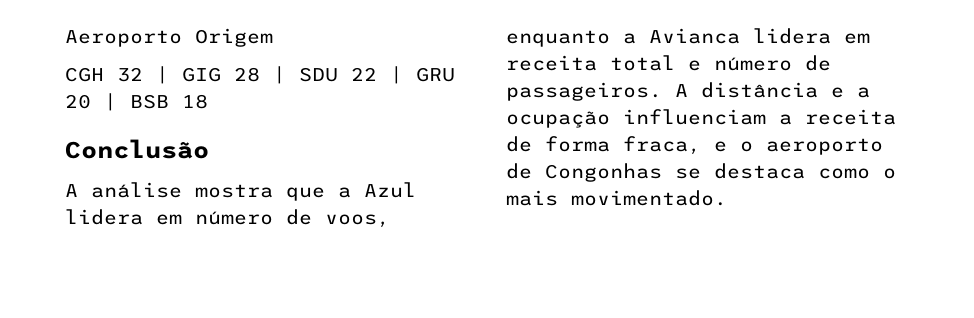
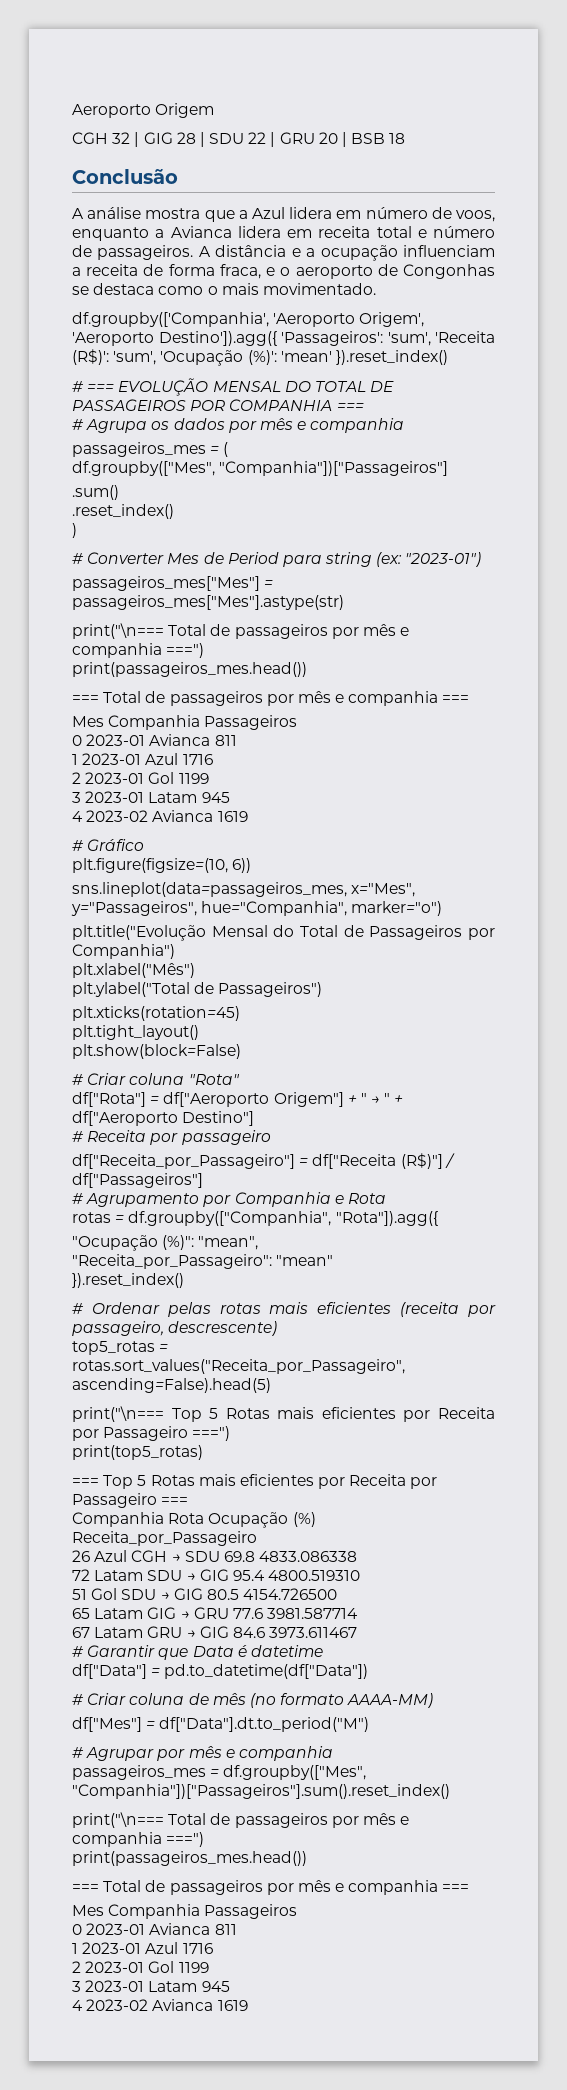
+ df.groupby(['Companhia', 'Aeroporto Origem', 'Aeroporto Destino']).agg({ 'Passageiros': 'sum', 'Receita (R$)': 'sum', 'Ocupação (%)': 'mean' }).reset_index()
+ # === EVOLUÇÃO MENSAL DO TOTAL DE PASSAGEIROS POR COMPANHIA ===
+ # Agrupa os dados por mês e companhia
+ passageiros_mes = (
+ df.groupby(["Mes", "Companhia"])["Passageiros"]
+ .sum()
+ .reset_index()
+ )
+ # Converter Mes de Period para string (ex: "2023-01")
+ passageiros_mes["Mes"] = passageiros_mes["Mes"].astype(str)
+ print("\n=== Total de passageiros por mês e companhia ===")
+ print(passageiros_mes.head())
+ === Total de passageiros por mês e companhia ===
+ Mes Companhia Passageiros
+ 0 2023-01 Avianca 811
+ 1 2023-01 Azul 1716
+ 2 2023-01 Gol 1199
+ 3 2023-01 Latam 945
+ 4 2023-02 Avianca 1619
+ # Gráfico
+ plt.figure(figsize=(10, 6))
+ sns.lineplot(data=passageiros_mes, x="Mes", y="Passageiros", hue="Companhia", marker="o")
+ plt.title("Evolução Mensal do Total de Passageiros por Companhia")
+ plt.xlabel("Mês")
+ plt.ylabel("Total de Passageiros")
+ plt.xticks(rotation=45)
+ plt.tight_layout()
+ plt.show(block=False)
+ # Criar coluna "Rota"
+ df["Rota"] = df["Aeroporto Origem"] + " → " + df["Aeroporto Destino"]
+ # Receita por passageiro
+ df["Receita_por_Passageiro"] = df["Receita (R$)"] / df["Passageiros"]
+ # Agrupamento por Companhia e Rota
+ rotas = df.groupby(["Companhia", "Rota"]).agg({
+ "Ocupação (%)": "mean",
+ "Receita_por_Passageiro": "mean"
+ }).reset_index()
+ # Ordenar pelas rotas mais eficientes (receita por passageiro, descrescente)
+ top5_rotas = rotas.sort_values("Receita_por_Passageiro", ascending=False).head(5)
+ print("\n=== Top 5 Rotas mais eficientes por Receita por Passageiro ===")
+ print(top5_rotas)
+ === Top 5 Rotas mais eficientes por Receita por Passageiro ===
+ Companhia Rota Ocupação (%) Receita_por_Passageiro
+ 26 Azul CGH → SDU 69.8 4833.086338
+ 72 Latam SDU → GIG 95.4 4800.519310
+ 51 Gol SDU → GIG 80.5 4154.726500
+ 65 Latam GIG → GRU 77.6 3981.587714
+ 67 Latam GRU → GIG 84.6 3973.611467
+ # Garantir que Data é datetime
+ df["Data"] = pd.to_datetime(df["Data"])
+ # Criar coluna de mês (no formato AAAA-MM)
+ df["Mes"] = df["Data"].dt.to_period("M")
+ # Agrupar por mês e companhia
+ passageiros_mes = df.groupby(["Mes", "Companhia"])["Passageiros"].sum().reset_index()
+ print("\n=== Total de passageiros por mês e companhia ===")
+ print(passageiros_mes.head())
+ === Total de passageiros por mês e companhia ===
+ Mes Companhia Passageiros
+ 0 2023-01 Avianca 811
+ 1 2023-01 Azul 1716
+ 2 2023-01 Gol 1199
+ 3 2023-01 Latam 945
+ 4 2023-02 Avianca 1619

